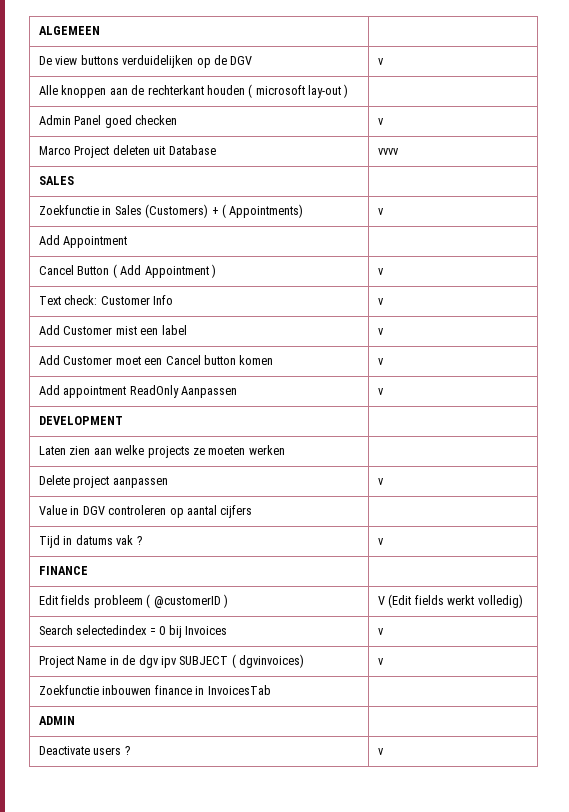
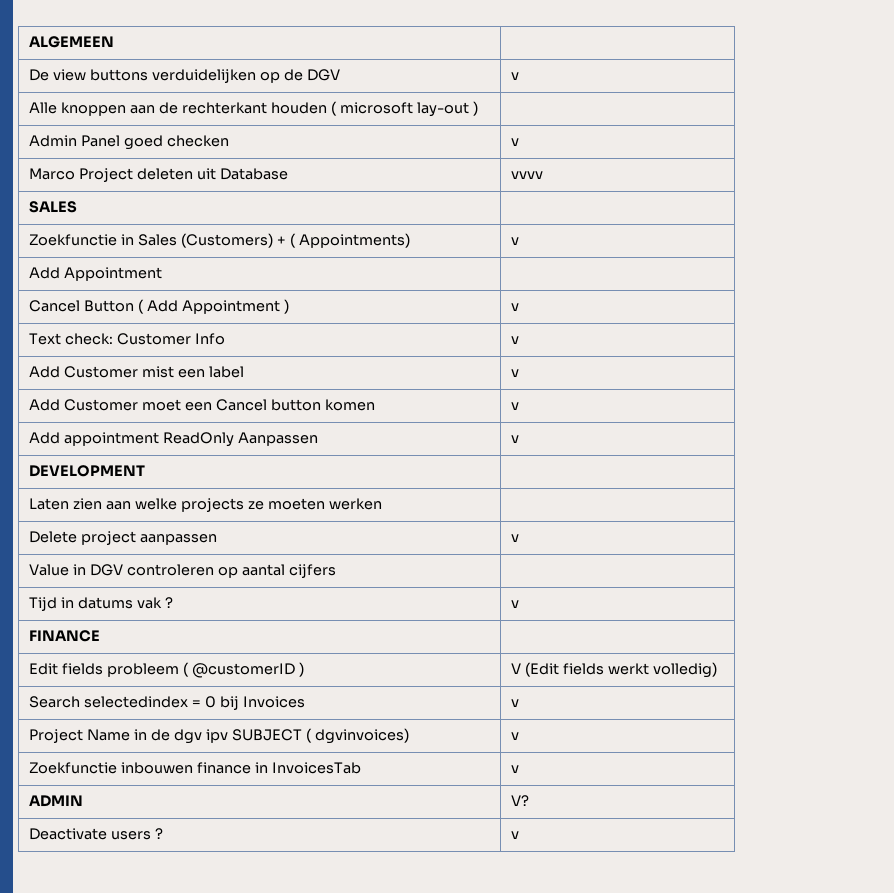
- Zoekfunctie inbouwen finance in InvoicesTab |
+ Zoekfunctie inbouwen finance in InvoicesTab | v
- ADMIN |
+ ADMIN | V?

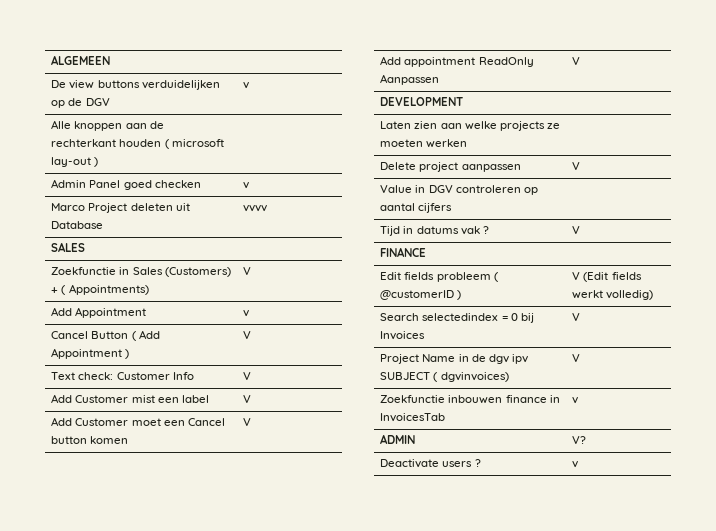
- Zoekfunctie in Sales (Customers) + ( Appointments) | v
+ Zoekfunctie in Sales (Customers) + ( Appointments) | V
- Add Appointment |
+ Add Appointment | v
- Cancel Button ( Add Appointment ) | v
+ Cancel Button ( Add Appointment ) | V
- Text check: Customer Info | v
+ Text check: Customer Info | V
- Add Customer mist een label | v
+ Add Customer mist een label | V
- Add Customer moet een Cancel button komen | v
+ Add Customer moet een Cancel button komen | V
- Add appointment ReadOnly Aanpassen | v
+ Add appointment ReadOnly Aanpassen | V
- Delete project aanpassen | v
+ Delete project aanpassen | V
- Tijd in datums vak ? | v
+ Tijd in datums vak ? | V
- Search selectedindex = 0 bij Invoices | v
+ Search selectedindex = 0 bij Invoices | V
- Project Name in de dgv ipv SUBJECT ( dgvinvoices) | v
+ Project Name in de dgv ipv SUBJECT ( dgvinvoices) | V

